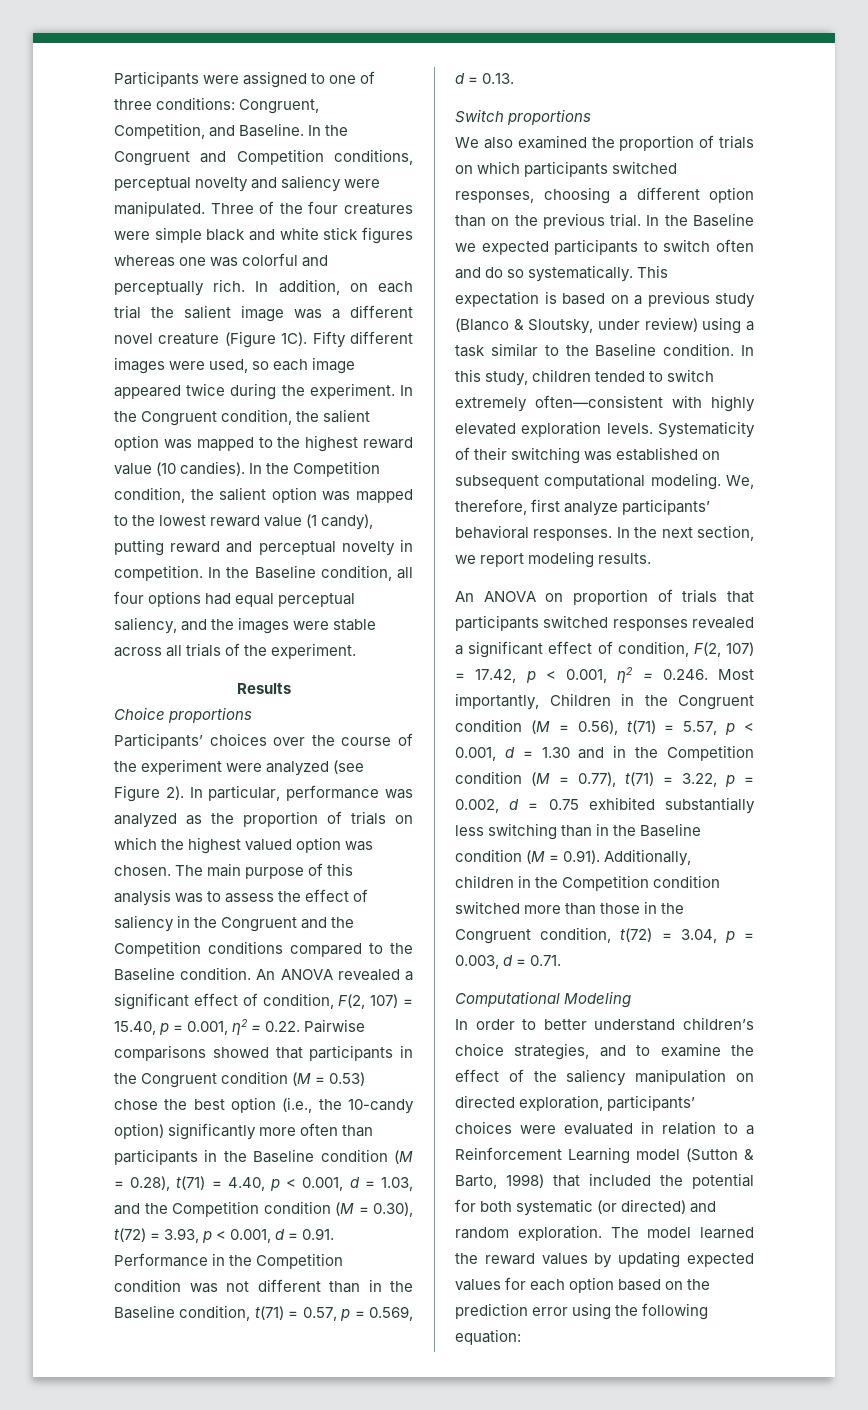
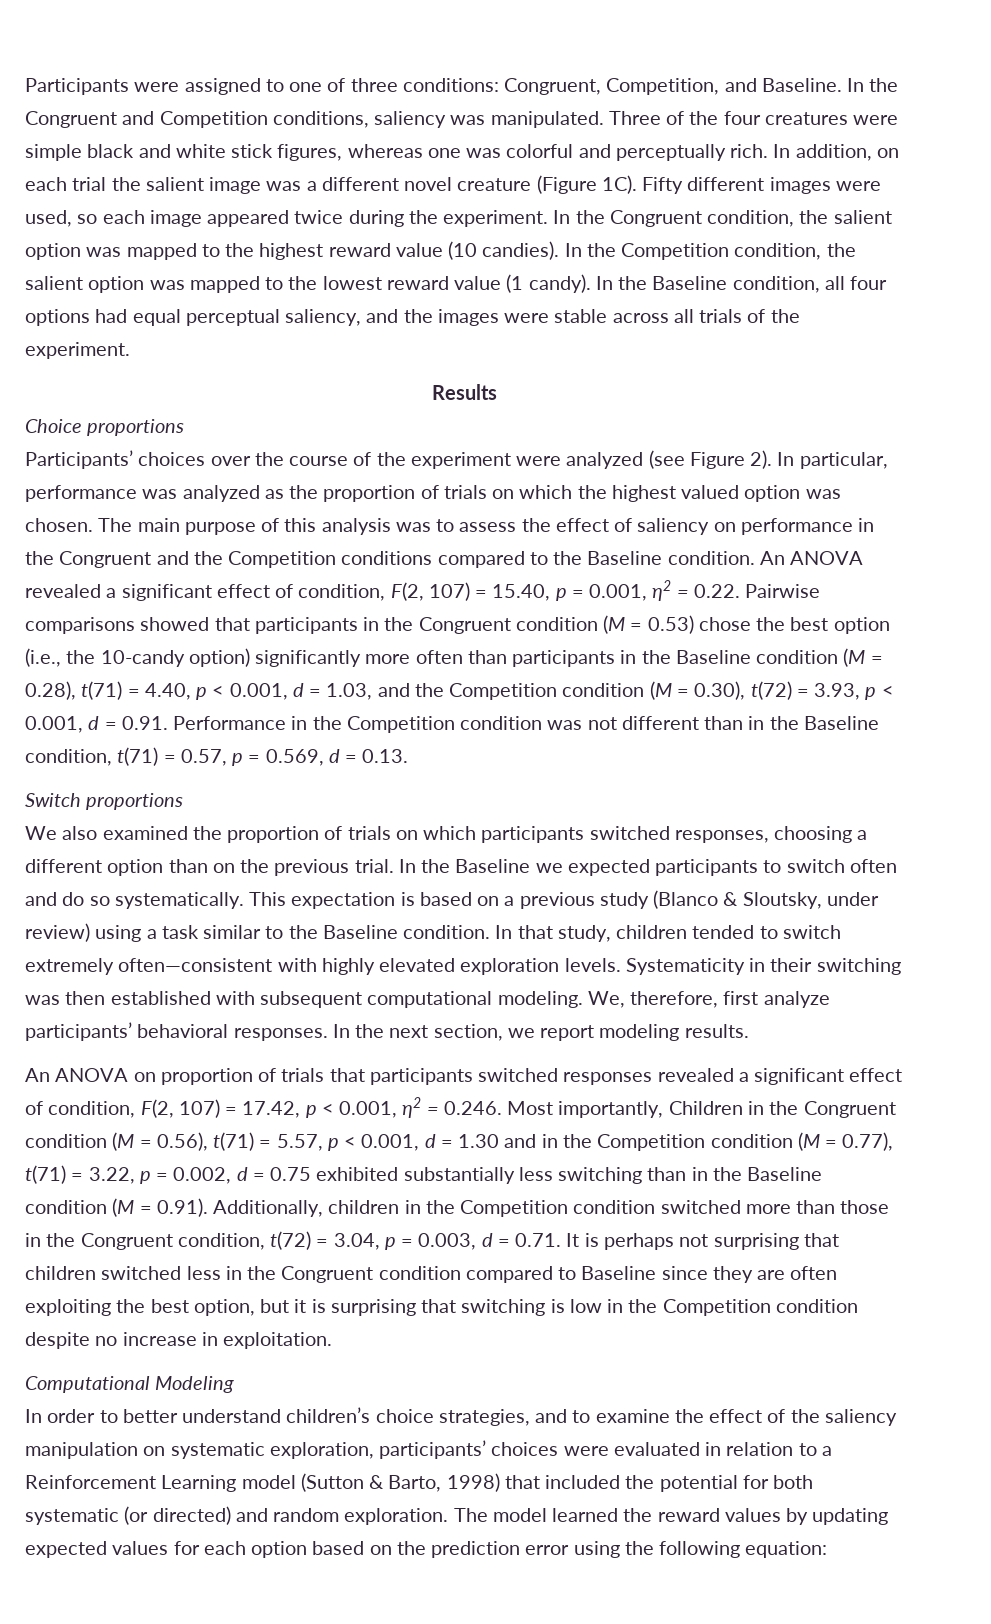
- In the Congruent and Competition conditions, perceptual novelty and saliency were manipulated.
+ In the Congruent and Competition conditions, saliency was manipulated.
- Three of the four creatures were simple black and white stick figures whereas one was colorful and perceptually rich.
+ Three of the four creatures were simple black and white stick figures, whereas one was colorful and perceptually rich.
- In the Competition condition, the salient option was mapped to the lowest reward value (1 candy), putting reward and perceptual novelty in competition.
+ In the Competition condition, the salient option was mapped to the lowest reward value (1 candy).
- The main purpose of this analysis was to assess the effect of saliency in the Congruent and the Competition conditions compared to the Baseline condition.
+ The main purpose of this analysis was to assess the effect of saliency on performance in the Congruent and the Competition conditions compared to the Baseline condition.
- In this study, children tended to switch extremely often—consistent with highly elevated exploration levels.
+ In that study, children tended to switch extremely often—consistent with highly elevated exploration levels.
- Systematicity of their switching was established on subsequent computational modeling.
+ Systematicity in their switching was then established with subsequent computational modeling.
- An ANOVA on proportion of trials that participants switched responses revealed a significant effect of condition, F(2, 107) = 17.42, p < 0.001, η2 = 0.246. Most importantly, Children in the Congruent condition (M = 0.56), t(71) = 5.57, p < 0.001, d = 1.30 and in the Competition condition (M = 0.77), t(71) = 3.22, p = 0.002, d = 0.75 exhibited substantially less switching than in the Baseline condition (M = 0.91). Additionally, children in the Competition condition switched more than those in the Congruent condition, t(72) = 3.04, p = 0.003, d = 0.71.
+ An ANOVA on proportion of trials that participants switched responses revealed a significant effect of condition, F(2, 107) = 17.42, p < 0.001, η2 = 0.246. Most importantly, Children in the Congruent condition (M = 0.56), t(71) = 5.57, p < 0.001, d = 1.30 and in the Competition condition (M = 0.77), t(71) = 3.22, p = 0.002, d = 0.75 exhibited substantially less switching than in the Baseline condition (M = 0.91). Additionally, children in the Competition condition switched more than those in the Congruent condition, t(72) = 3.04, p = 0.003, d = 0.71. It is perhaps not surprising that children switched less in the Congruent condition compared to Baseline since they are often exploiting the best option, but it is surprising that switching is low in the Competition condition despite no increase in exploitation.
- In order to better understand children’s choice strategies, and to examine the effect of the saliency manipulation on directed exploration, participants’ choices were evaluated in relation to a Reinforcement Learning model (Sutton & Barto, 1998) that included the potential for both systematic (or directed) and random exploration.
+ In order to better understand children’s choice strategies, and to examine the effect of the saliency manipulation on systematic exploration, participants’ choices were evaluated in relation to a Reinforcement Learning model (Sutton & Barto, 1998) that included the potential for both systematic (or directed) and random exploration.

